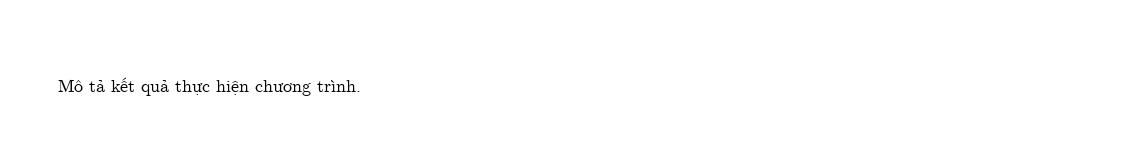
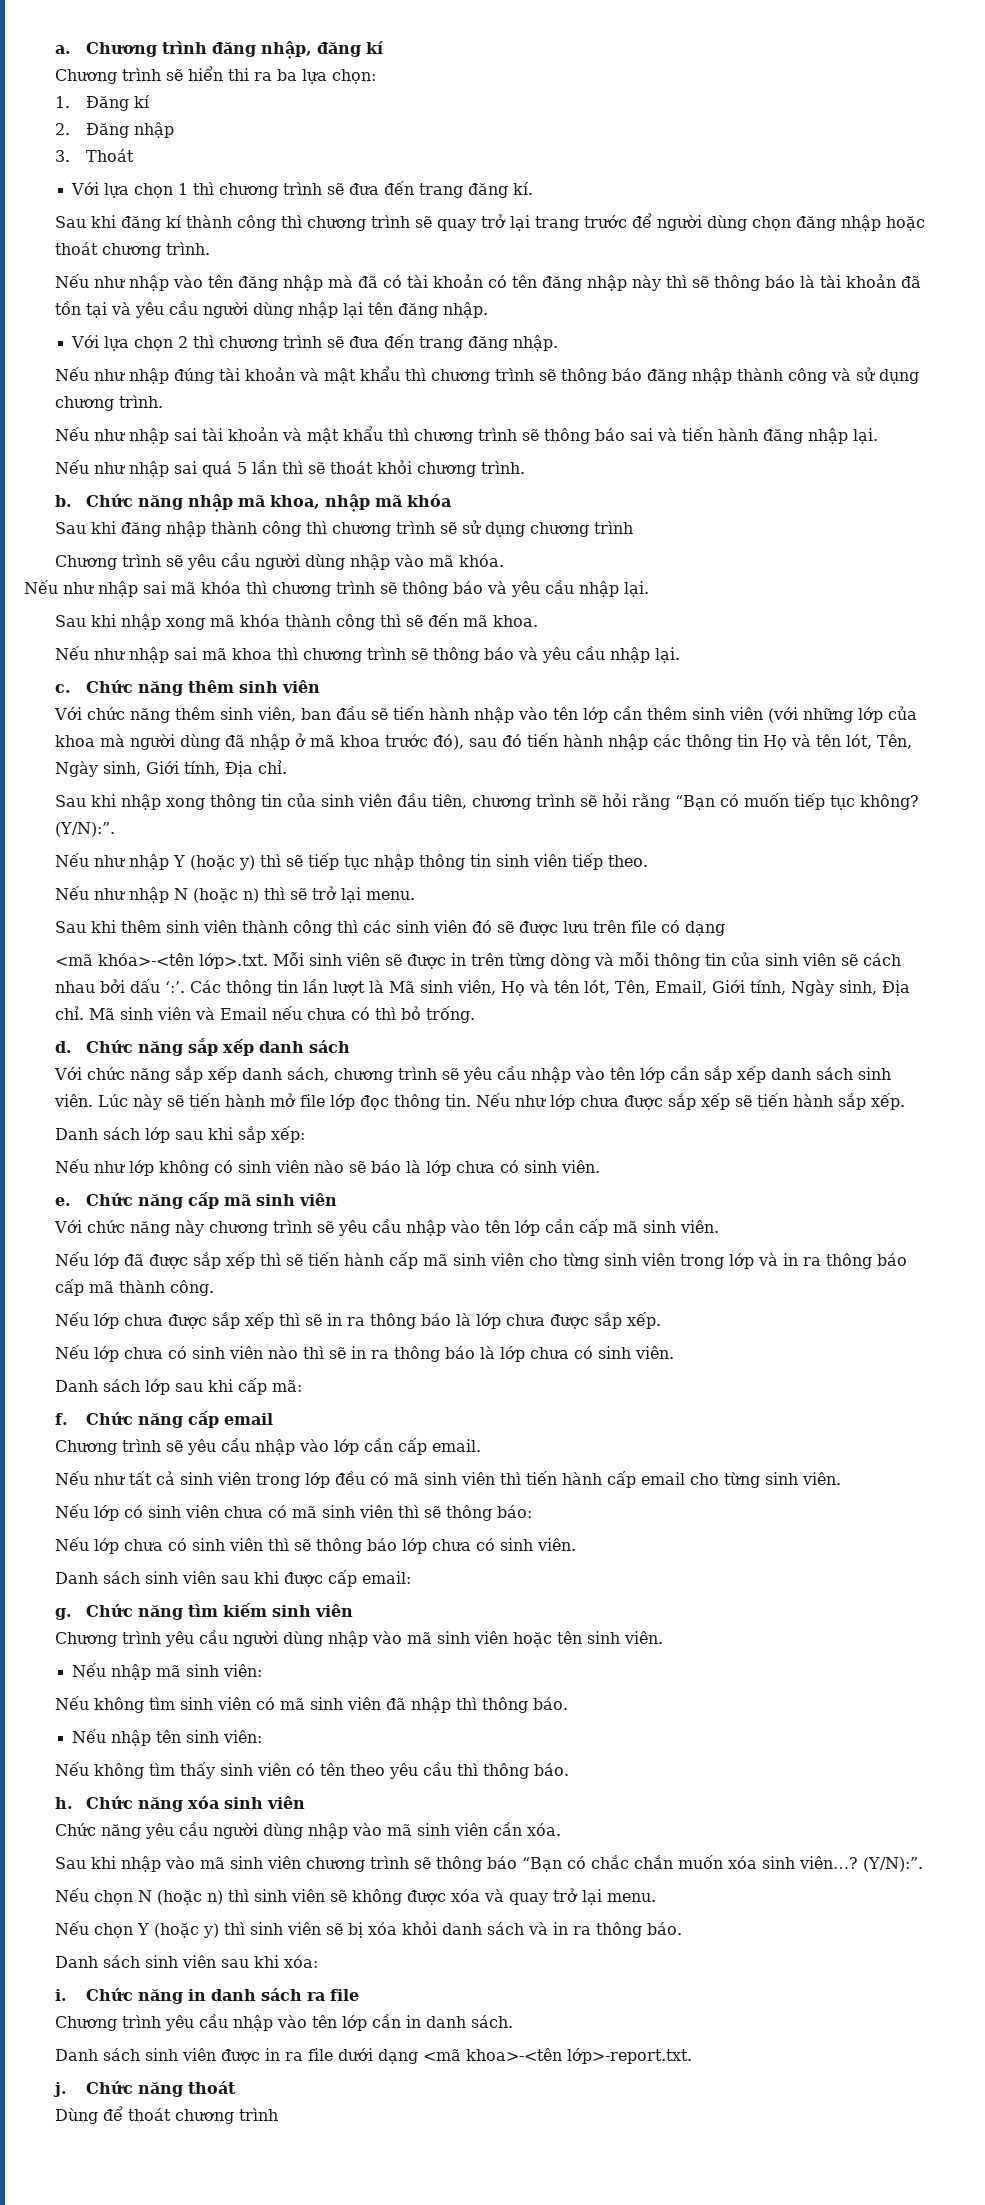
- Mô tả kết quả thực hiện chương trình.
+ a. Chương trình đăng nhập, đăng kí
+ Chương trình sẽ hiển thi ra ba lựa chọn:
+ 1. Đăng kí
+ 2. Đăng nhập
+ 3. Thoát
+ Với lựa chọn 1 thì chương trình sẽ đưa đến trang đăng kí.
+ Sau khi đăng kí thành công thì chương trình sẽ quay trở lại trang trước để người dùng chọn đăng nhập hoặc thoát chương trình.
+ Nếu như nhập vào tên đăng nhập mà đã có tài khoản có tên đăng nhập này thì sẽ thông báo là tài khoản đã tồn tại và yêu cầu người dùng nhập lại tên đăng nhập.
+ Với lựa chọn 2 thì chương trình sẽ đưa đến trang đăng nhập.
+ Nếu như nhập đúng tài khoản và mật khẩu thì chương trình sẽ thông báo đăng nhập thành công và sử dụng chương trình.
+ Nếu như nhập sai tài khoản và mật khẩu thì chương trình sẽ thông báo sai và tiến hành đăng nhập lại.
+ Nếu như nhập sai quá 5 lần thì sẽ thoát khỏi chương trình.
+ b. Chức năng nhập mã khoa, nhập mã khóa
+ Sau khi đăng nhập thành công thì chương trình sẽ sử dụng chương trình
+ Chương trình sẽ yêu cầu người dùng nhập vào mã khóa.
+ Nếu như nhập sai mã khóa thì chương trình sẽ thông báo và yêu cầu nhập lại.
+ Sau khi nhập xong mã khóa thành công thì sẽ đến mã khoa.
+ Nếu như nhập sai mã khoa thì chương trình sẽ thông báo và yêu cầu nhập lại.
+ c. Chức năng thêm sinh viên
+ Với chức năng thêm sinh viên, ban đầu sẽ tiến hành nhập vào tên lớp cần thêm sinh viên (với những lớp của khoa mà người dùng đã nhập ở mã khoa trước đó), sau đó tiến hành nhập các thông tin Họ và tên lót, Tên, Ngày sinh, Giới tính, Địa chỉ.
+ Sau khi nhập xong thông tin của sinh viên đầu tiên, chương trình sẽ hỏi rằng “Bạn có muốn tiếp tục không? (Y/N):”.
+ Nếu như nhập Y (hoặc y) thì sẽ tiếp tục nhập thông tin sinh viên tiếp theo.
+ Nếu như nhập N (hoặc n) thì sẽ trở lại menu.
+ Sau khi thêm sinh viên thành công thì các sinh viên đó sẽ được lưu trên file có dạng
+ <mã khóa>-<tên lớp>.txt. Mỗi sinh viên sẽ được in trên từng dòng và mỗi thông tin của sinh viên sẽ cách nhau bởi dấu ‘:’. Các thông tin lần lượt là Mã sinh viên, Họ và tên lót, Tên, Email, Giới tính, Ngày sinh, Địa chỉ. Mã sinh viên và Email nếu chưa có thì bỏ trống.
+ d. Chức năng sắp xếp danh sách
+ Với chức năng sắp xếp danh sách, chương trình sẽ yêu cầu nhập vào tên lớp cần sắp xếp danh sách sinh viên. Lúc này sẽ tiến hành mở file lớp đọc thông tin. Nếu như lớp chưa được sắp xếp sẽ tiến hành sắp xếp.
+ Danh sách lớp sau khi sắp xếp:
+ Nếu như lớp không có sinh viên nào sẽ báo là lớp chưa có sinh viên.
+ e. Chức năng cấp mã sinh viên
+ Với chức năng này chương trình sẽ yêu cầu nhập vào tên lớp cần cấp mã sinh viên.
+ Nếu lớp đã được sắp xếp thì sẽ tiến hành cấp mã sinh viên cho từng sinh viên trong lớp và in ra thông báo cấp mã thành công.
+ Nếu lớp chưa được sắp xếp thì sẽ in ra thông báo là lớp chưa được sắp xếp.
+ Nếu lớp chưa có sinh viên nào thì sẽ in ra thông báo là lớp chưa có sinh viên.
+ Danh sách lớp sau khi cấp mã:
+ f. Chức năng cấp email
+ Chương trình sẽ yêu cầu nhập vào lớp cần cấp email.
+ Nếu như tất cả sinh viên trong lớp đều có mã sinh viên thì tiến hành cấp email cho từng sinh viên.
+ Nếu lớp có sinh viên chưa có mã sinh viên thì sẽ thông báo:
+ Nếu lớp chưa có sinh viên thì sẽ thông báo lớp chưa có sinh viên.
+ Danh sách sinh viên sau khi được cấp email:
+ g. Chức năng tìm kiếm sinh viên
+ Chương trình yêu cầu người dùng nhập vào mã sinh viên hoặc tên sinh viên.
+ Nếu nhập mã sinh viên:
+ Nếu không tìm sinh viên có mã sinh viên đã nhập thì thông báo.
+ Nếu nhập tên sinh viên:
+ Nếu không tìm thấy sinh viên có tên theo yêu cầu thì thông báo.
+ h. Chức năng xóa sinh viên
+ Chức năng yêu cầu người dùng nhập vào mã sinh viên cần xóa.
+ Sau khi nhập vào mã sinh viên chương trình sẽ thông báo “Bạn có chắc chắn muốn xóa sinh viên…? (Y/N):”.
+ Nếu chọn N (hoặc n) thì sinh viên sẽ không được xóa và quay trở lại menu.
+ Nếu chọn Y (hoặc y) thì sinh viên sẽ bị xóa khỏi danh sách và in ra thông báo.
+ Danh sách sinh viên sau khi xóa:
+ i. Chức năng in danh sách ra file
+ Chương trình yêu cầu nhập vào tên lớp cần in danh sách.
+ Danh sách sinh viên được in ra file dưới dạng <mã khoa>-<tên lớp>-report.txt.
+ j. Chức năng thoát
+ Dùng để thoát chương trình

